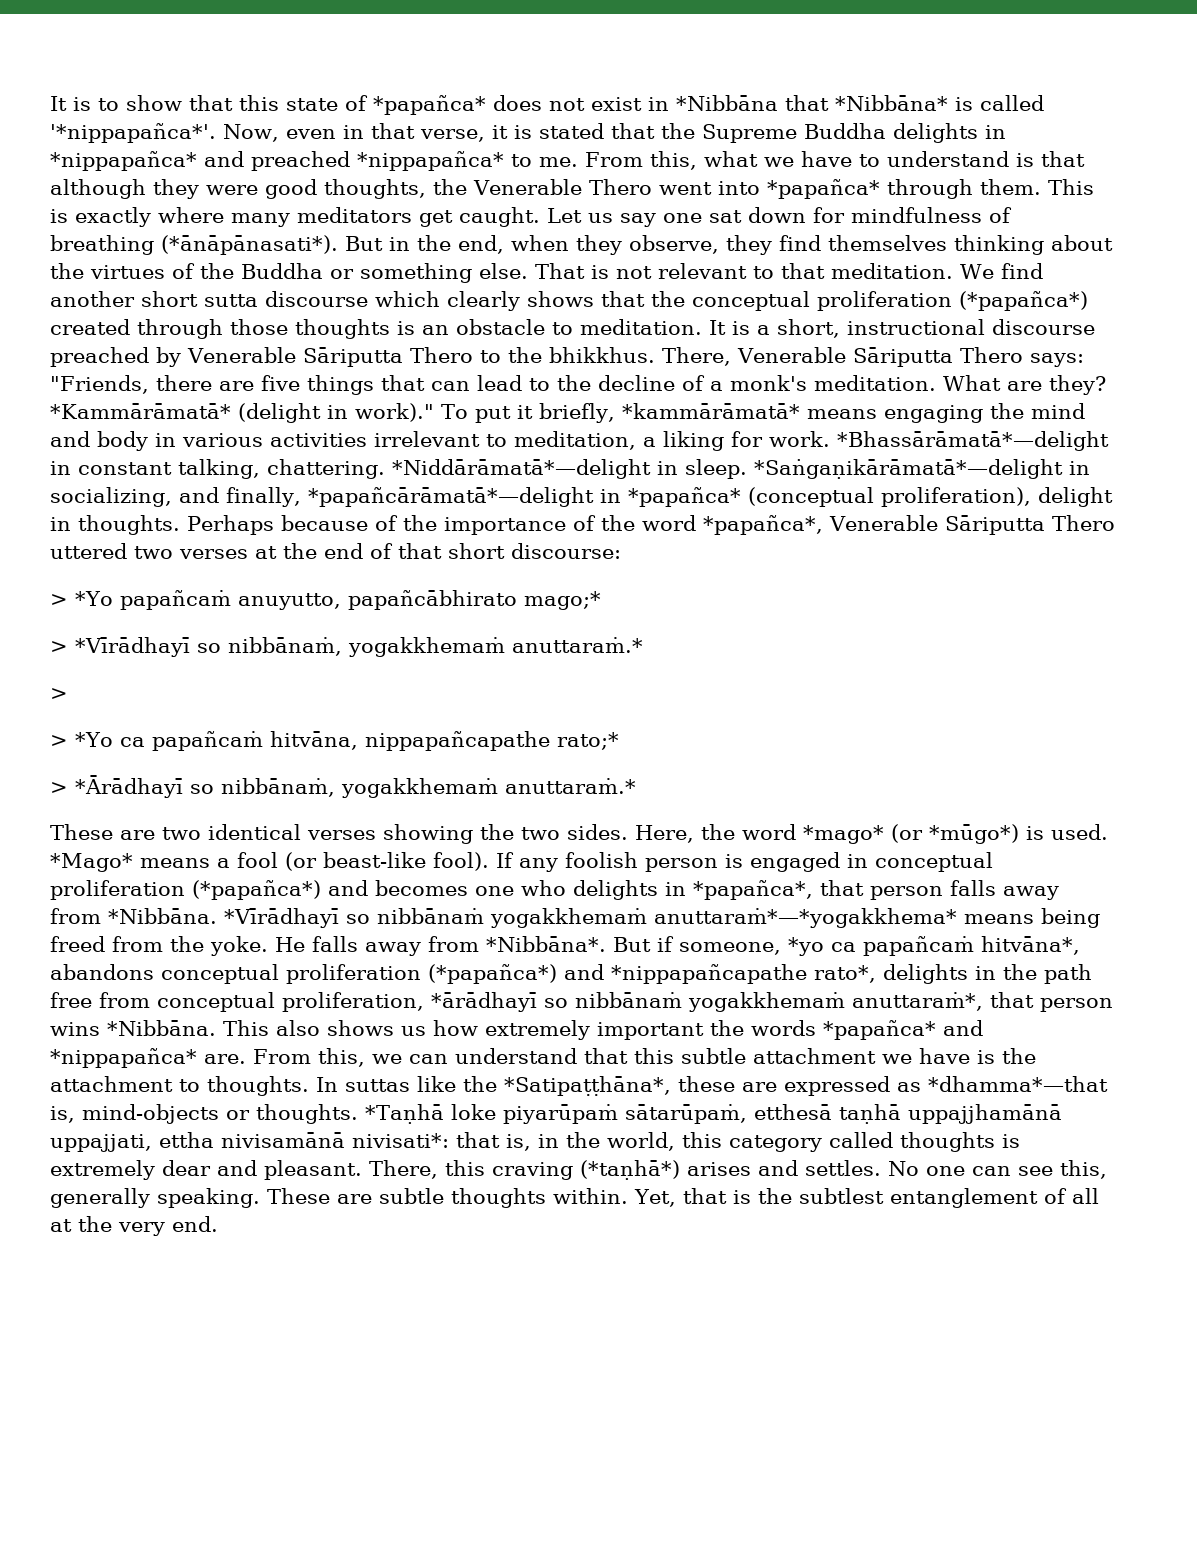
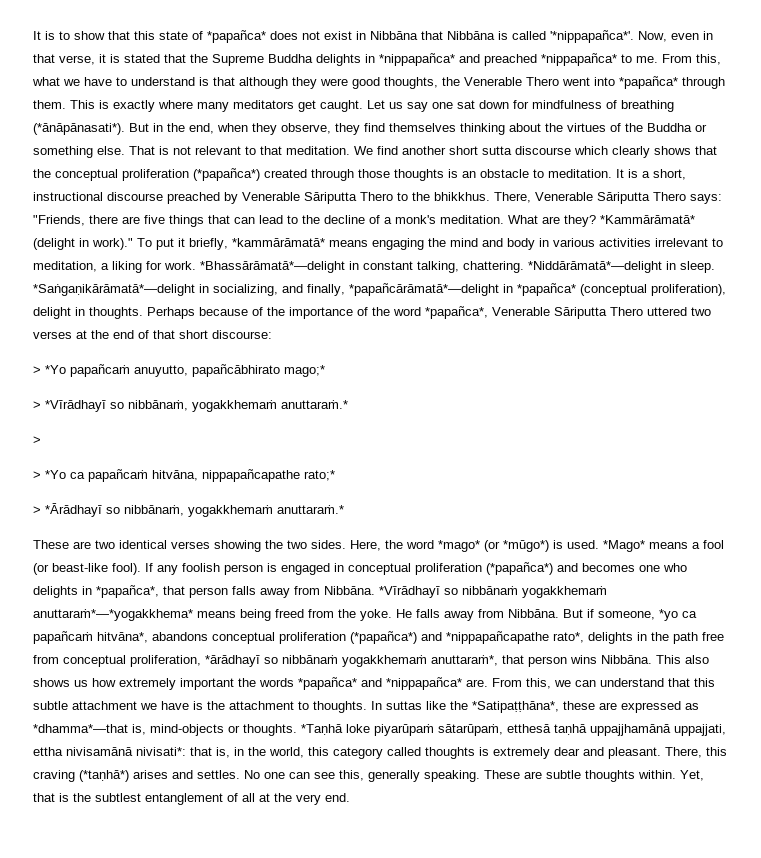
- It is to show that this state of *papañca* does not exist in *Nibbāna that *Nibbāna* is called '*nippapañca*'.
+ It is to show that this state of *papañca* does not exist in Nibbāna that Nibbāna is called '*nippapañca*'.
- If any foolish person is engaged in conceptual proliferation (*papañca*) and becomes one who delights in *papañca*, that person falls away from *Nibbāna.
+ If any foolish person is engaged in conceptual proliferation (*papañca*) and becomes one who delights in *papañca*, that person falls away from Nibbāna.
- He falls away from *Nibbāna*.
+ He falls away from Nibbāna.
- But if someone, *yo ca papañcaṁ hitvāna*, abandons conceptual proliferation (*papañca*) and *nippapañcapathe rato*, delights in the path free from conceptual proliferation, *ārādhayī so nibbānaṁ yogakkhemaṁ anuttaraṁ*, that person wins *Nibbāna.
+ But if someone, *yo ca papañcaṁ hitvāna*, abandons conceptual proliferation (*papañca*) and *nippapañcapathe rato*, delights in the path free from conceptual proliferation, *ārādhayī so nibbānaṁ yogakkhemaṁ anuttaraṁ*, that person wins Nibbāna.

